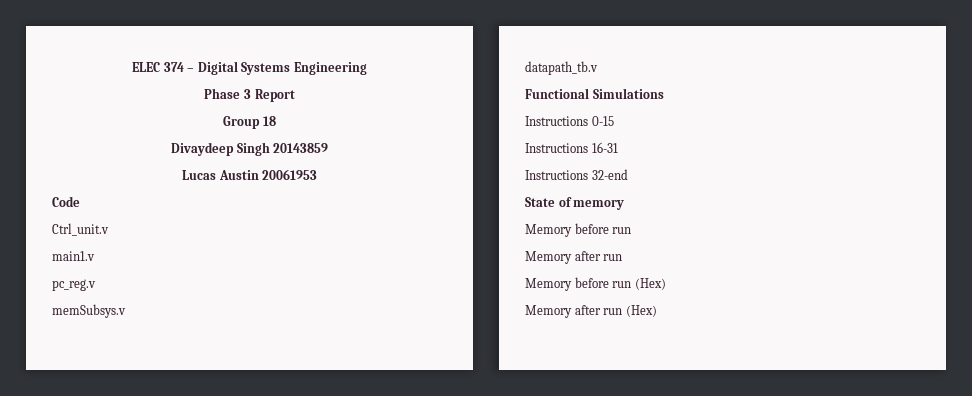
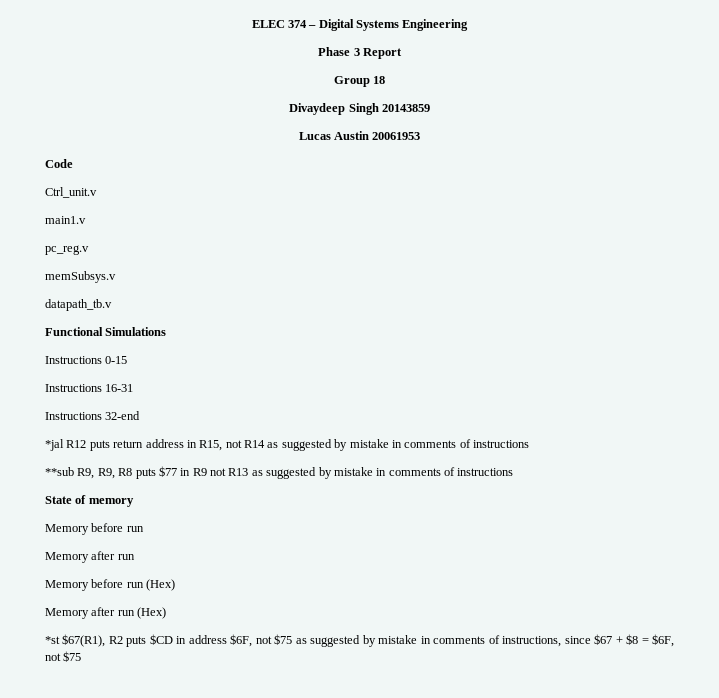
+ *jal R12 puts return address in R15, not R14 as suggested by mistake in comments of instructions
+ **sub R9, R9, R8 puts $77 in R9 not R13 as suggested by mistake in comments of instructions
+ *st $67(R1), R2 puts $CD in address $6F, not $75 as suggested by mistake in comments of instructions, since $67 + $8 = $6F, not $75

